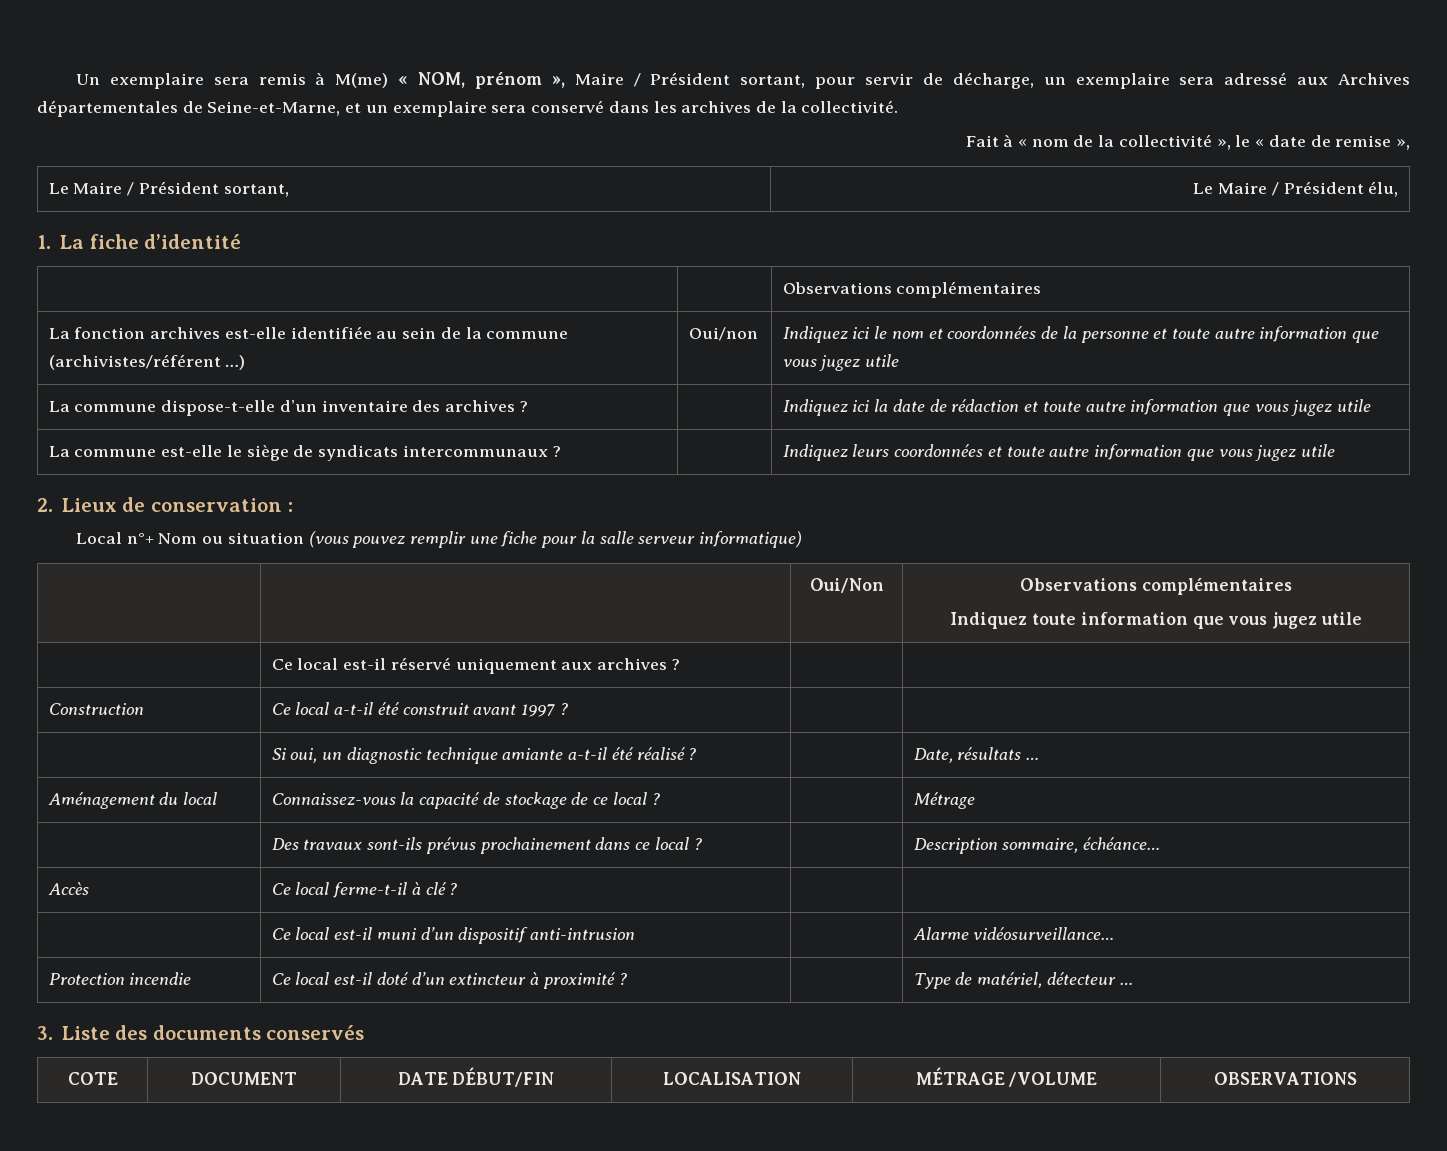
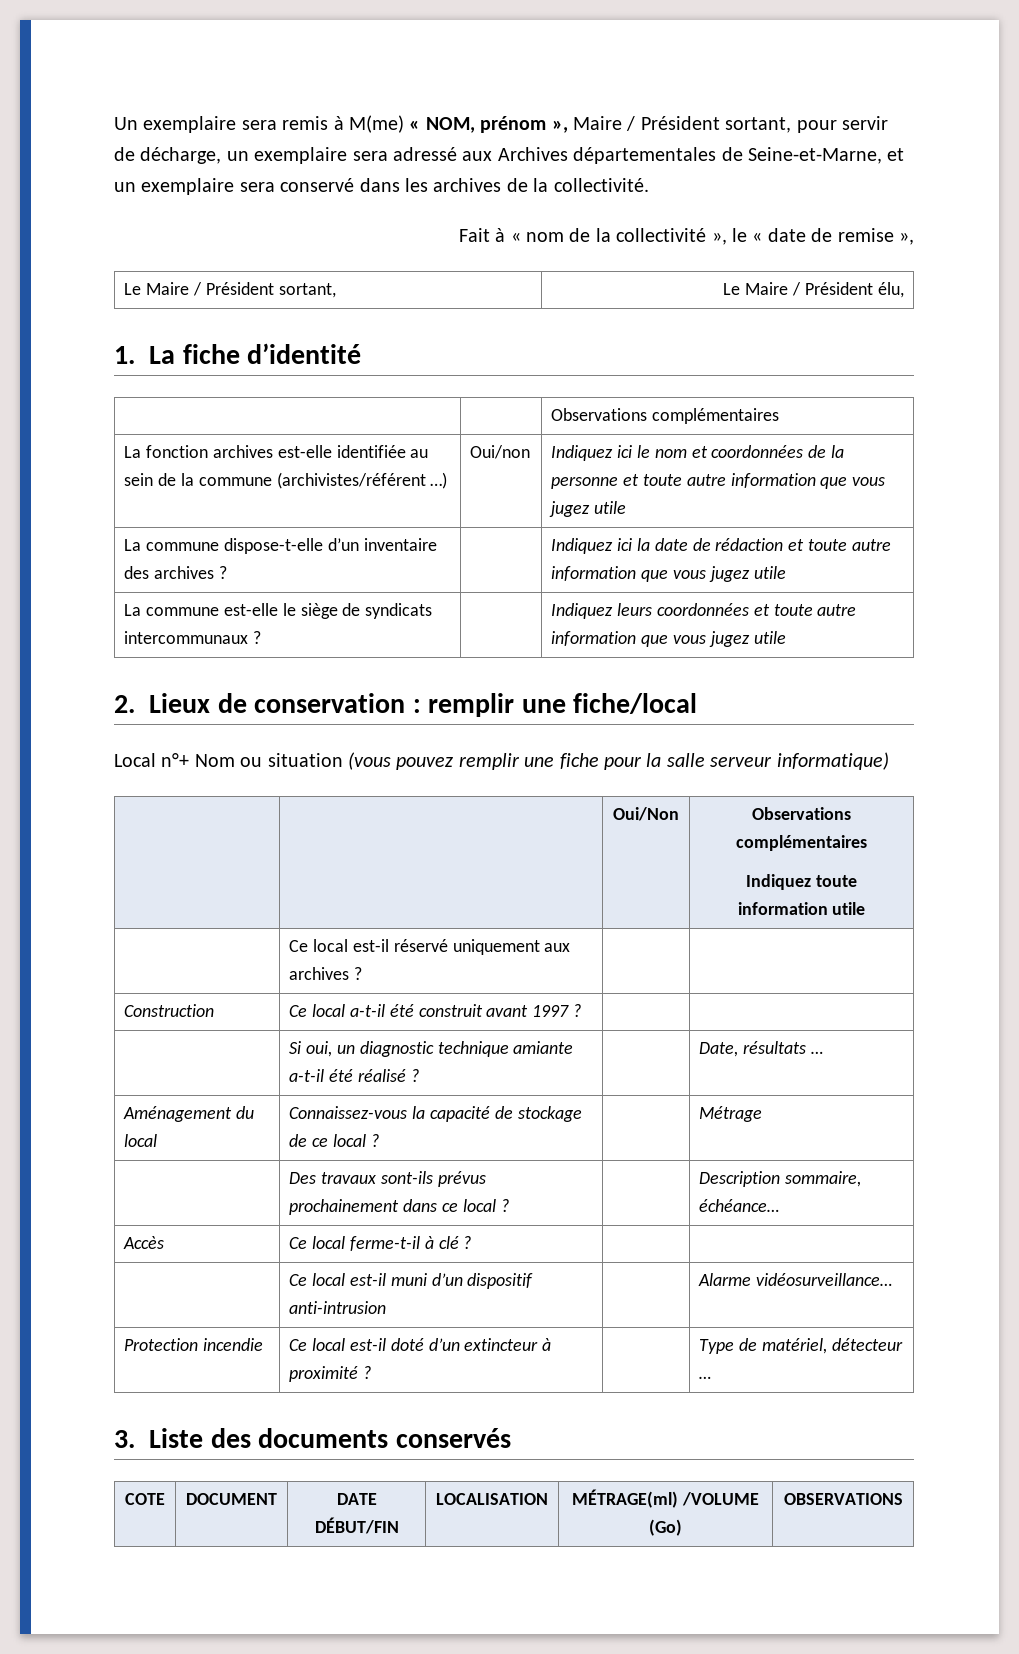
- 2. Lieux de conservation :
+ 2. Lieux de conservation : remplir une fiche/local
  | | Oui/Non | Observations complémentaires
- Indiquez toute information que vous jugez utile
+ Indiquez toute information utile
- COTE | DOCUMENT | DATE DÉBUT/FIN | LOCALISATION | MÉTRAGE /VOLUME | OBSERVATIONS
+ COTE | DOCUMENT | DATE DÉBUT/FIN | LOCALISATION | MÉTRAGE(ml) /VOLUME (Go) | OBSERVATIONS

